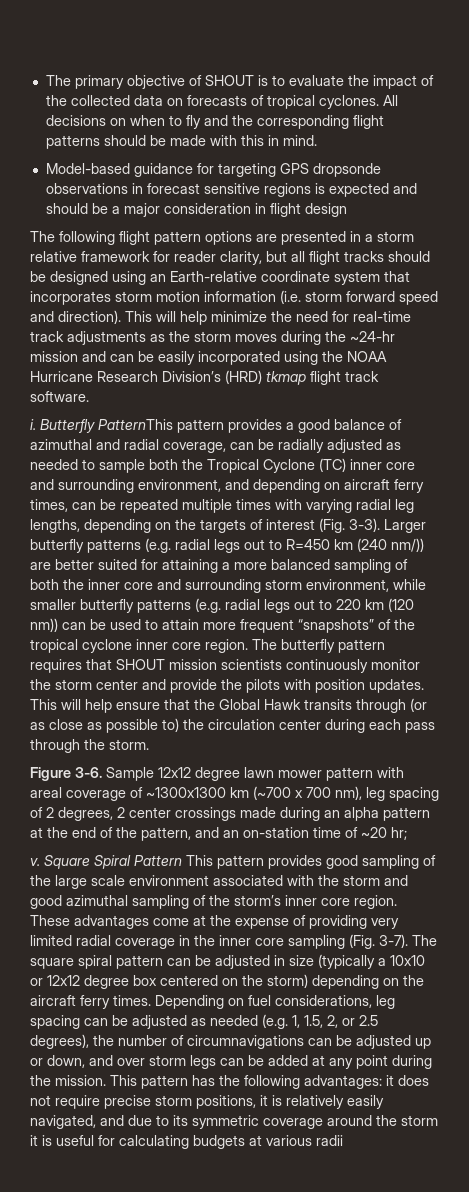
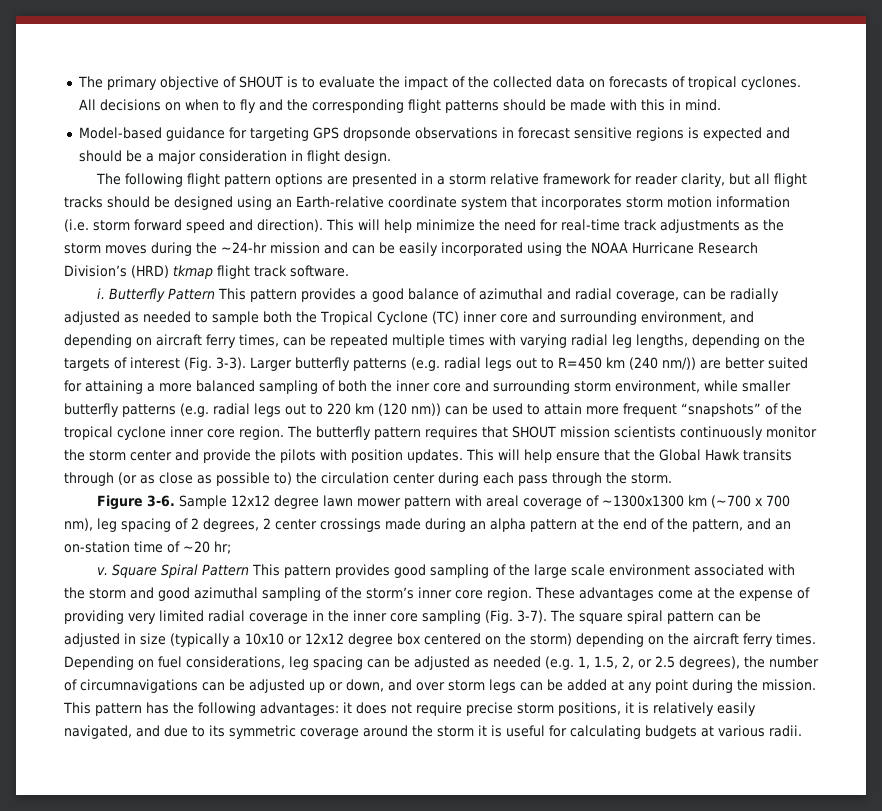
- Model-based guidance for targeting GPS dropsonde observations in forecast sensitive regions is expected and should be a major consideration in flight design
+ Model-based guidance for targeting GPS dropsonde observations in forecast sensitive regions is expected and should be a major consideration in flight design.
- Butterfly PatternThis pattern provides a good balance of azimuthal and radial coverage, can be radially adjusted as needed to sample both the Tropical Cyclone (TC) inner core and surrounding environment, and depending on aircraft ferry times, can be repeated multiple times with varying radial leg lengths, depending on the targets of interest (Fig. 3-3).
+ Butterfly Pattern This pattern provides a good balance of azimuthal and radial coverage, can be radially adjusted as needed to sample both the Tropical Cyclone (TC) inner core and surrounding environment, and depending on aircraft ferry times, can be repeated multiple times with varying radial leg lengths, depending on the targets of interest (Fig. 3-3).
- This pattern has the following advantages: it does not require precise storm positions, it is relatively easily navigated, and due to its symmetric coverage around the storm it is useful for calculating budgets at various radii
+ This pattern has the following advantages: it does not require precise storm positions, it is relatively easily navigated, and due to its symmetric coverage around the storm it is useful for calculating budgets at various radii.

